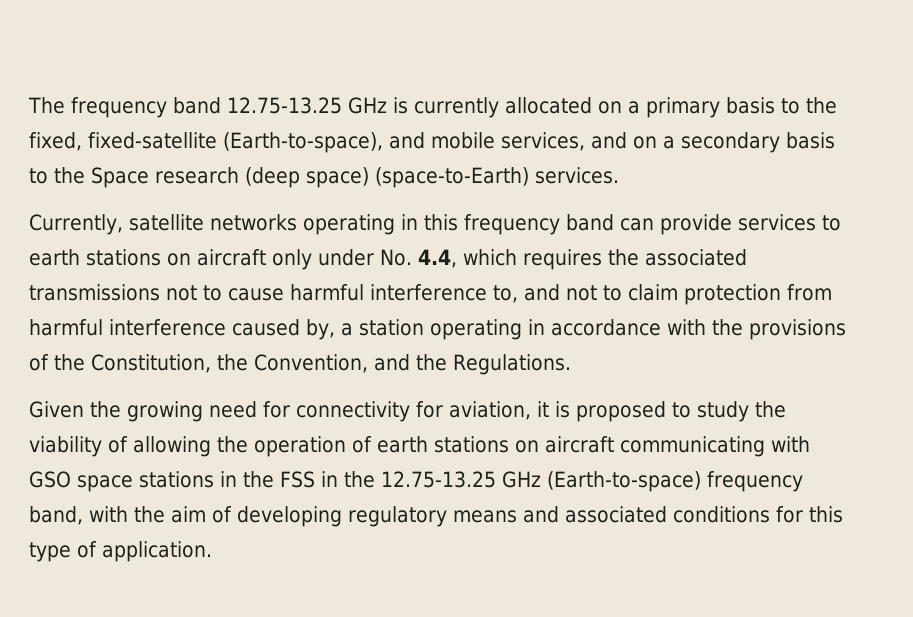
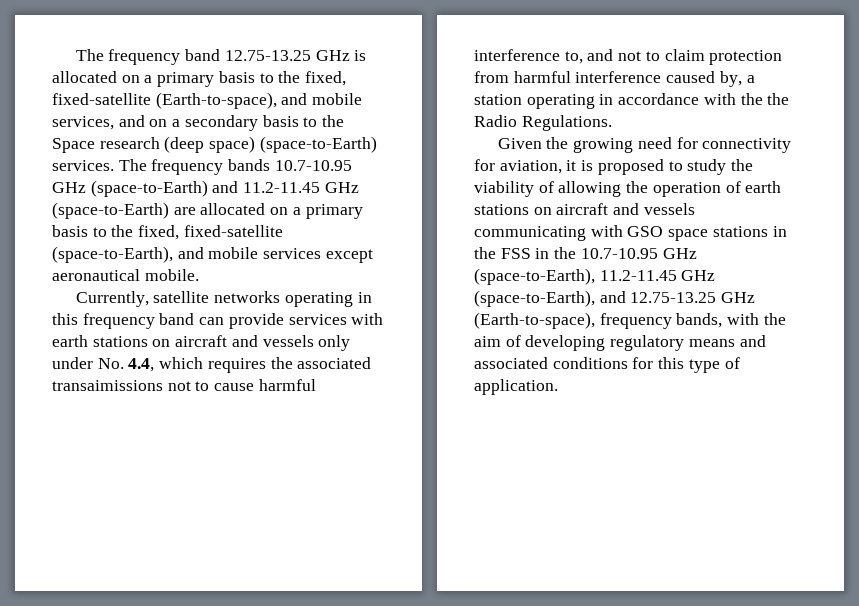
- The frequency band 12.75-13.25 GHz is currently allocated on a primary basis to the fixed, fixed-satellite (Earth-to-space), and mobile services, and on a secondary basis to the Space research (deep space) (space-to-Earth) services.
+ The frequency band 12.75-13.25 GHz is allocated on a primary basis to the fixed, fixed-satellite (Earth-to-space), and mobile services, and on a secondary basis to the Space research (deep space) (space-to-Earth) services. The frequency bands 10.7-10.95 GHz (space-to-Earth) and 11.2-11.45 GHz (space-to-Earth) are allocated on a primary basis to the fixed, fixed-satellite (space-to-Earth), and mobile services except aeronautical mobile.
- Currently, satellite networks operating in this frequency band can provide services to earth stations on aircraft only under No. 4.4, which requires the associated transmissions not to cause harmful interference to, and not to claim protection from harmful interference caused by, a station operating in accordance with the provisions of the Constitution, the Convention, and the Regulations.
+ Currently, satellite networks operating in this frequency band can provide services with earth stations on aircraft and vessels only under No. 4.4, which requires the associated transaimissions not to cause harmful interference to, and not to claim protection from harmful interference caused by, a station operating in accordance with the the Radio Regulations.
- Given the growing need for connectivity for aviation, it is proposed to study the viability of allowing the operation of earth stations on aircraft communicating with GSO space stations in the FSS in the 12.75-13.25 GHz (Earth-to-space) frequency band, with the aim of developing regulatory means and associated conditions for this type of application.
+ Given the growing need for connectivity for aviation, it is proposed to study the viability of allowing the operation of earth stations on aircraft and vessels communicating with GSO space stations in the FSS in the 10.7-10.95 GHz (space-to-Earth), 11.2-11.45 GHz (space-to-Earth), and 12.75-13.25 GHz (Earth-to-space), frequency bands, with the aim of developing regulatory means and associated conditions for this type of application.

